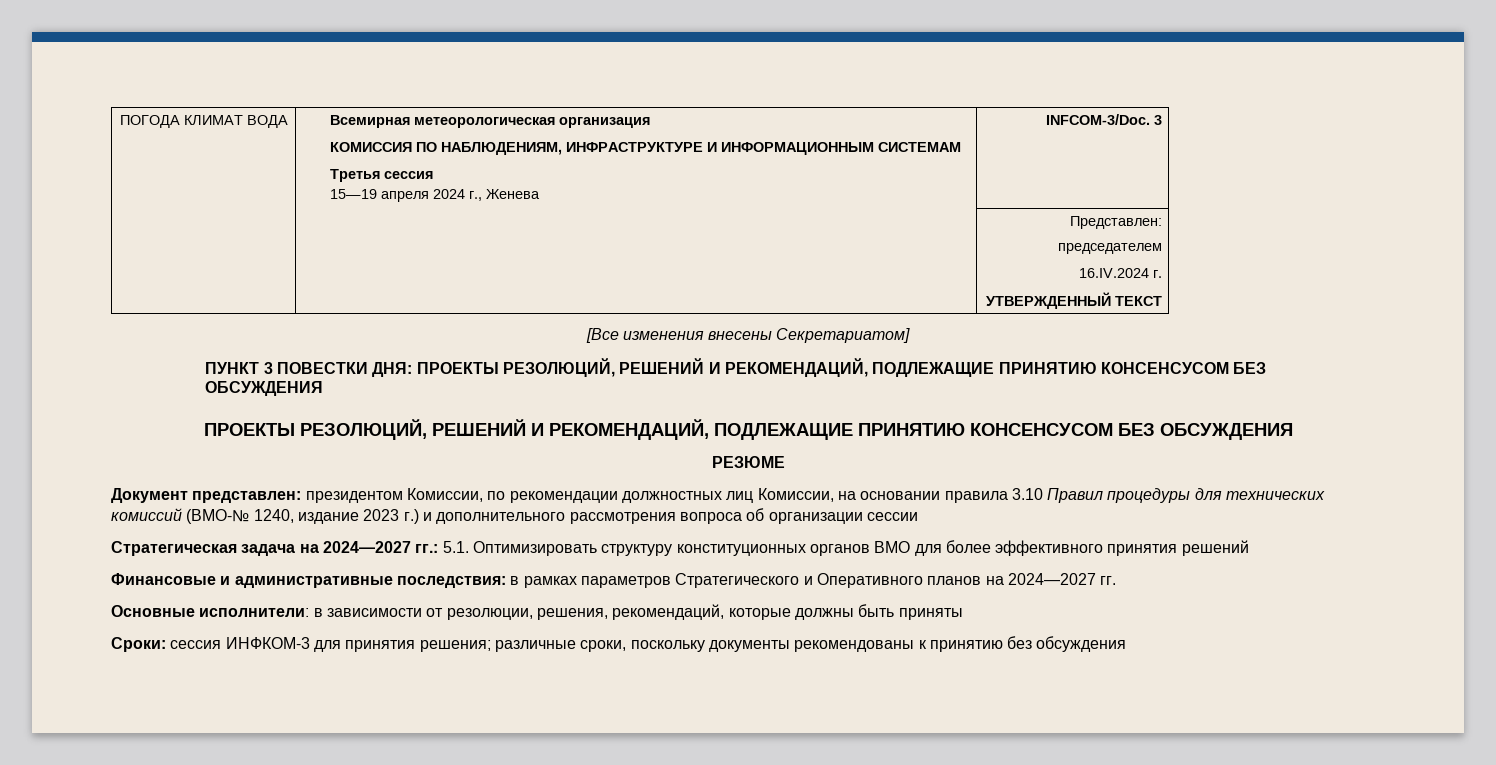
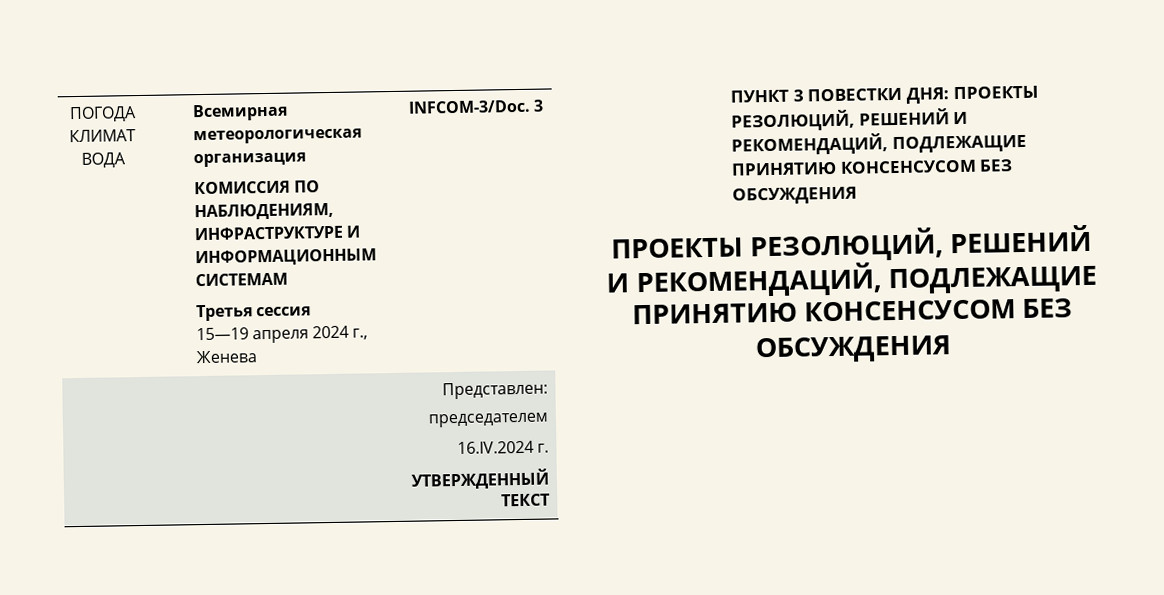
- [Все изменения внесены Секретариатом]
- РЕЗЮМЕ
- Документ представлен: президентом Комиссии, по рекомендации должностных лиц Комиссии, на основании правила 3.10 Правил процедуры для технических комиссий (ВМО-№ 1240, издание 2023 г.) и дополнительного рассмотрения вопроса об организации сессии
- Стратегическая задача на 2024—2027 гг.: 5.1. Оптимизировать структуру конституционных органов ВМО для более эффективного принятия решений
- Финансовые и административные последствия: в рамках параметров Стратегического и Оперативного планов на 2024—2027 гг.
- Основные исполнители: в зависимости от резолюции, решения, рекомендаций, которые должны быть приняты
- Сроки: сессия ИНФКОМ-3 для принятия решения; различные сроки, поскольку документы рекомендованы к принятию без обсуждения

